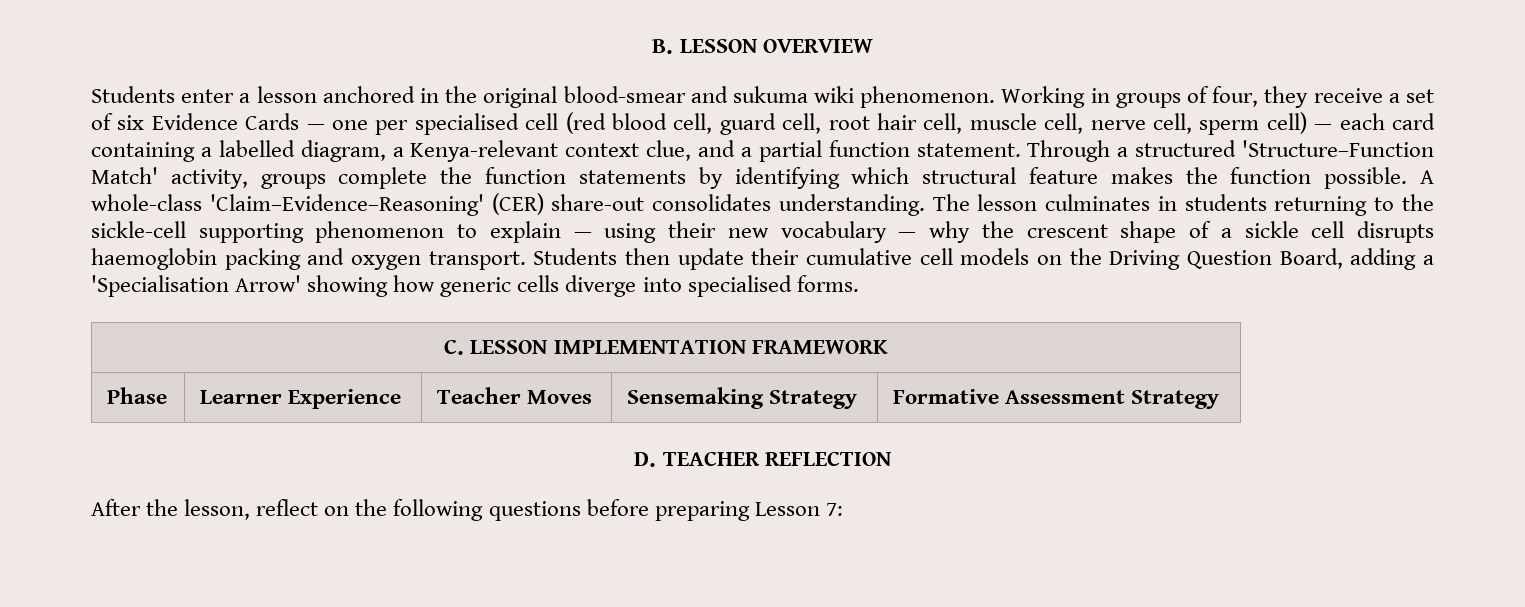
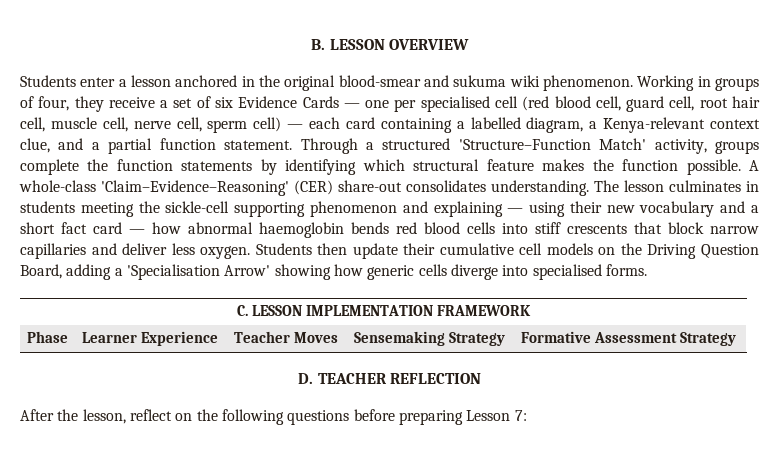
- The lesson culminates in students returning to the sickle-cell supporting phenomenon to explain — using their new vocabulary — why the crescent shape of a sickle cell disrupts haemoglobin packing and oxygen transport.
+ The lesson culminates in students meeting the sickle-cell supporting phenomenon and explaining — using their new vocabulary and a short fact card — how abnormal haemoglobin bends red blood cells into stiff crescents that block narrow capillaries and deliver less oxygen.

